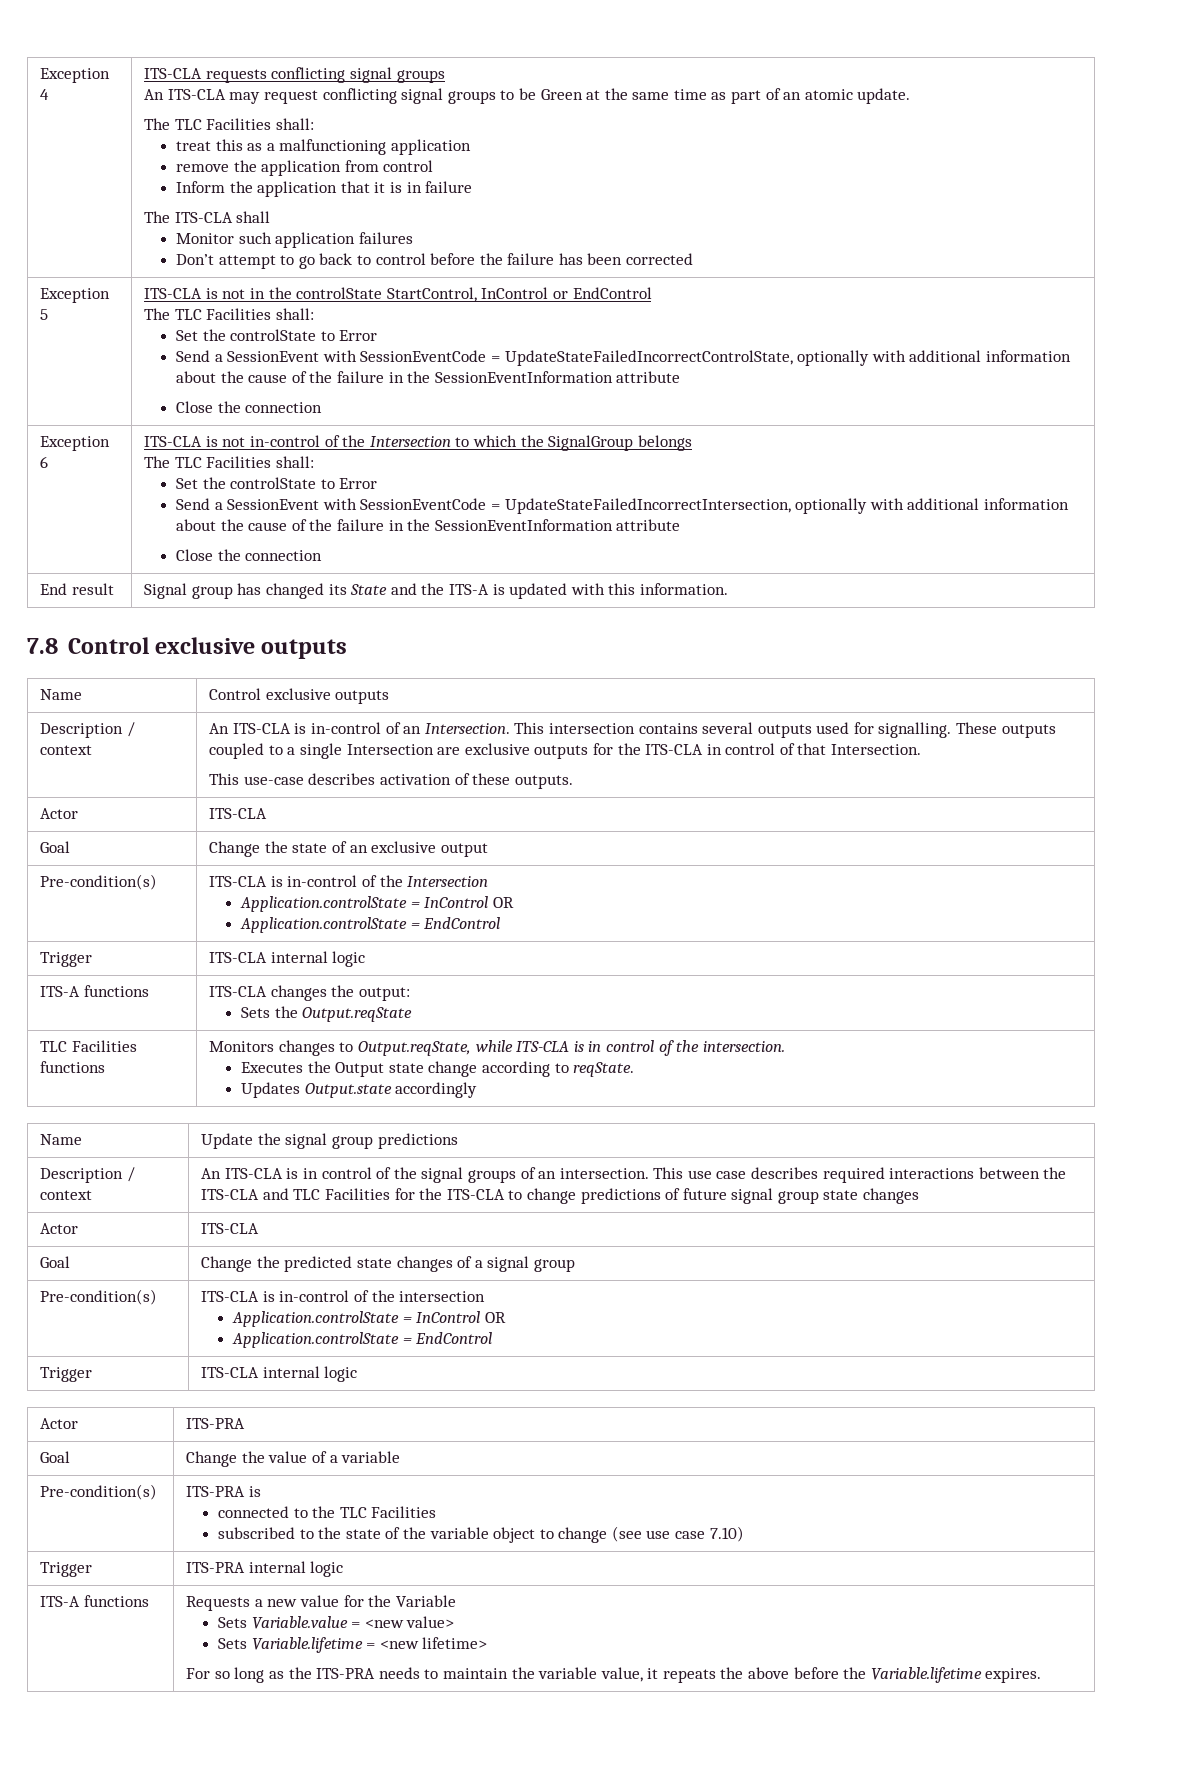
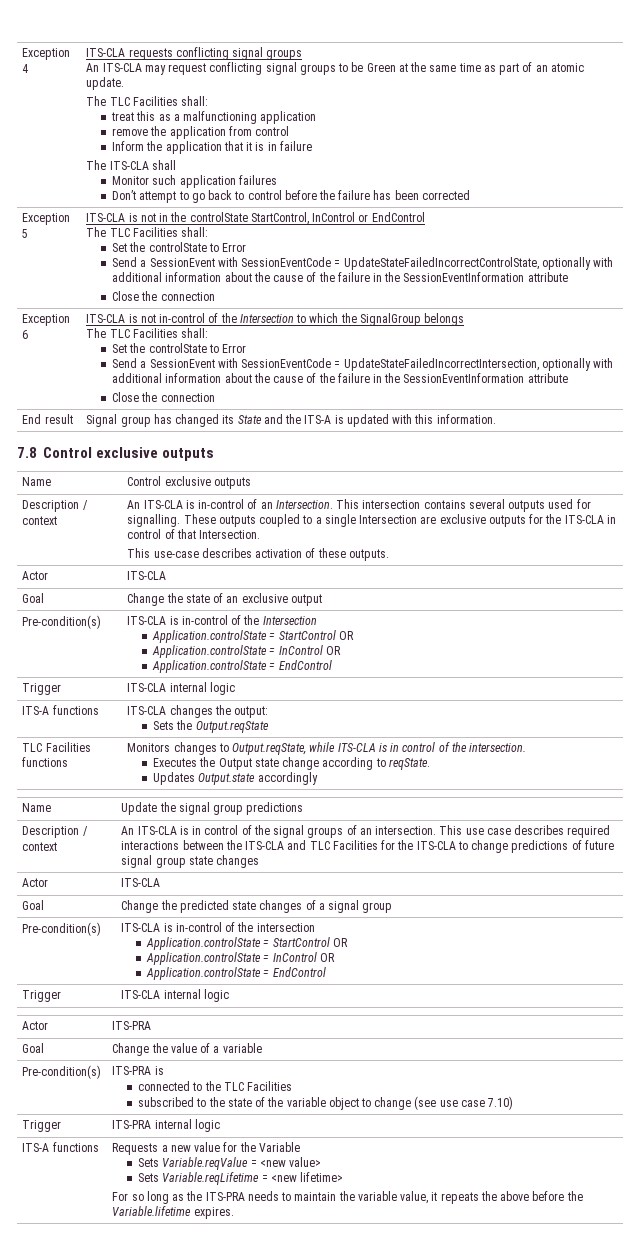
  Pre-condition(s) | ITS-CLA is in-control of the Intersection
+ Application.controlState = StartControl OR
  Pre-condition(s) | ITS-CLA is in-control of the intersection
+ Application.controlState = StartControl OR
  ITS-A functions | Requests a new value for the Variable
- Sets Variable.value = <new value>
- Sets Variable.lifetime = <new lifetime>
+ Sets Variable.reqValue = <new value>
+ Sets Variable.reqLifetime = <new lifetime>

